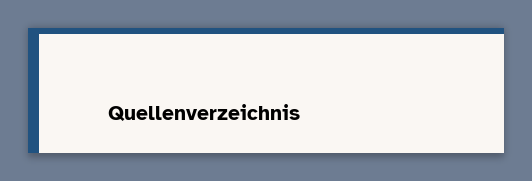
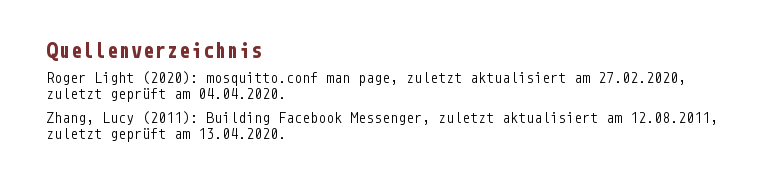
+ Roger Light (2020): mosquitto.conf man page, zuletzt aktualisiert am 27.02.2020, zuletzt geprüft am 04.04.2020.
+ Zhang, Lucy (2011): Building Facebook Messenger, zuletzt aktualisiert am 12.08.2011, zuletzt geprüft am 13.04.2020.

